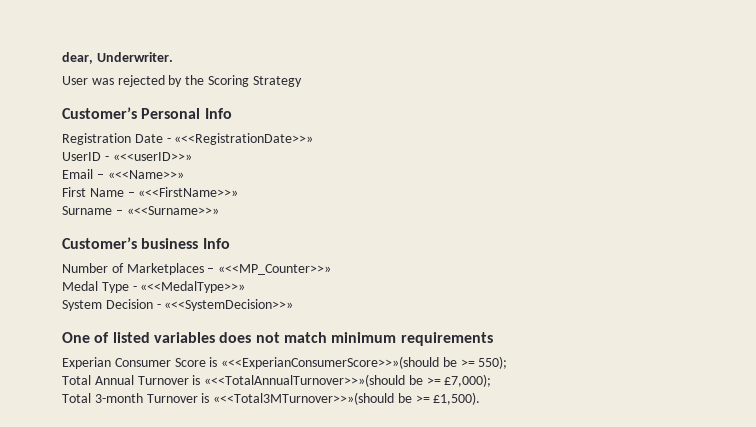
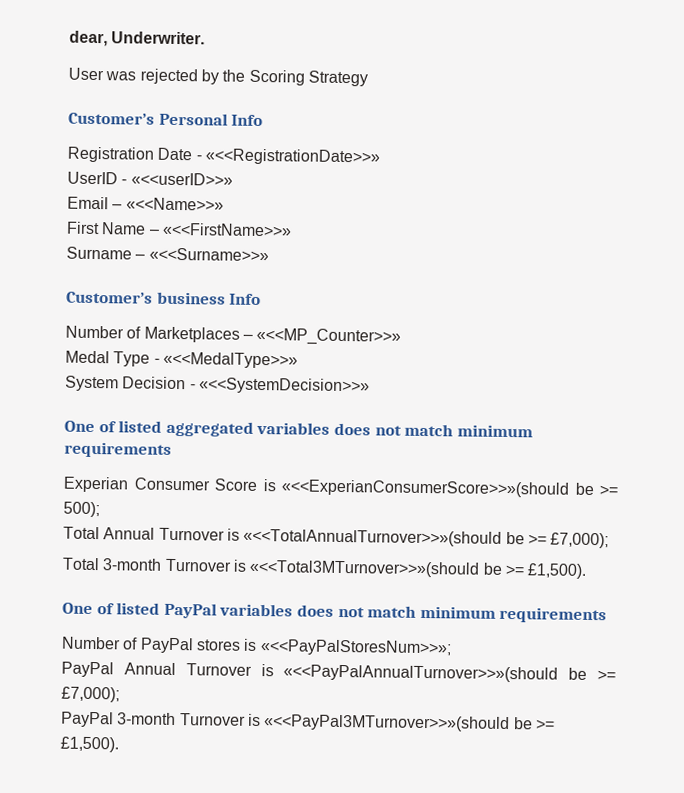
- One of listed variables does not match minimum requirements
+ One of listed aggregated variables does not match minimum requirements
- Experian Consumer Score is «<<ExperianConsumerScore>>»(should be >= 550);
+ Experian Consumer Score is «<<ExperianConsumerScore>>»(should be >= 500);
+ One of listed PayPal variables does not match minimum requirements
+ Number of PayPal stores is «<<PayPalStoresNum>>»;
+ PayPal Annual Turnover is «<<PayPalAnnualTurnover>>»(should be >= £7,000);
+ PayPal 3-month Turnover is «<<PayPal3MTurnover>>»(should be >= £1,500).

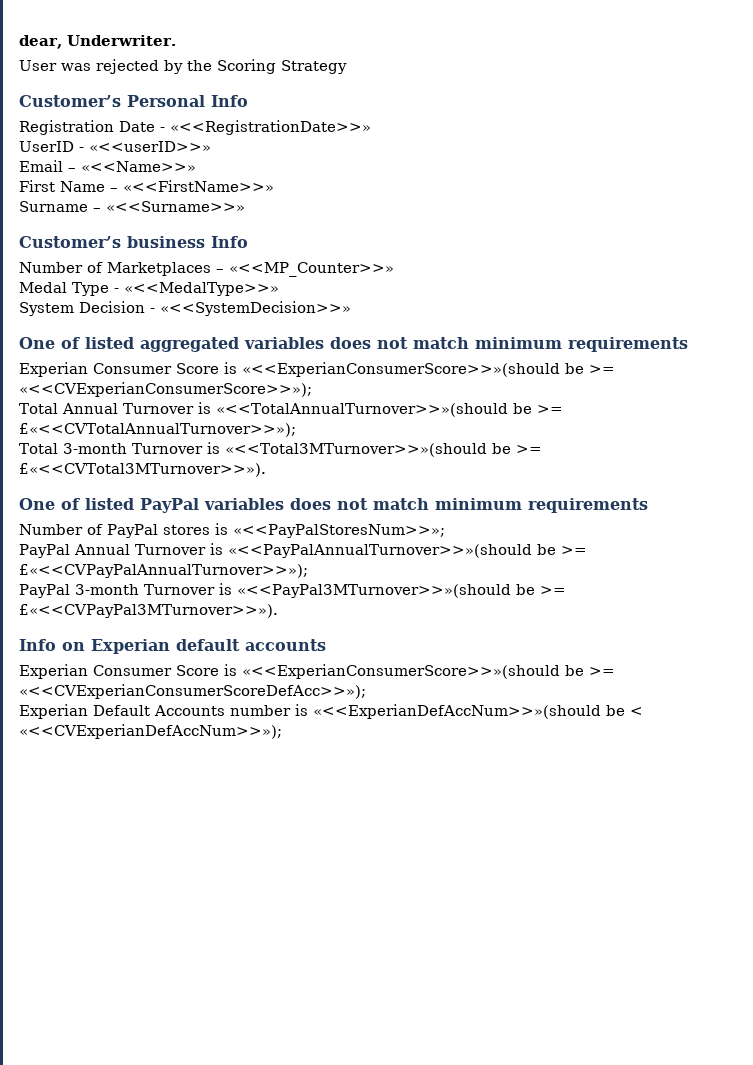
- Experian Consumer Score is «<<ExperianConsumerScore>>»(should be >= 500);
+ Experian Consumer Score is «<<ExperianConsumerScore>>»(should be >= «<<CVExperianConsumerScore>>»);
- Total Annual Turnover is «<<TotalAnnualTurnover>>»(should be >= £7,000);
+ Total Annual Turnover is «<<TotalAnnualTurnover>>»(should be >= £«<<CVTotalAnnualTurnover>>»);
- Total 3-month Turnover is «<<Total3MTurnover>>»(should be >= £1,500).
+ Total 3-month Turnover is «<<Total3MTurnover>>»(should be >= £«<<CVTotal3MTurnover>>»).
- PayPal Annual Turnover is «<<PayPalAnnualTurnover>>»(should be >= £7,000);
+ PayPal Annual Turnover is «<<PayPalAnnualTurnover>>»(should be >= £«<<CVPayPalAnnualTurnover>>»);
- PayPal 3-month Turnover is «<<PayPal3MTurnover>>»(should be >= £1,500).
+ PayPal 3-month Turnover is «<<PayPal3MTurnover>>»(should be >= £«<<CVPayPal3MTurnover>>»).
+ Info on Experian default accounts
+ Experian Consumer Score is «<<ExperianConsumerScore>>»(should be >= «<<CVExperianConsumerScoreDefAcc>>»);
+ Experian Default Accounts number is «<<ExperianDefAccNum>>»(should be < «<<CVExperianDefAccNum>>»);

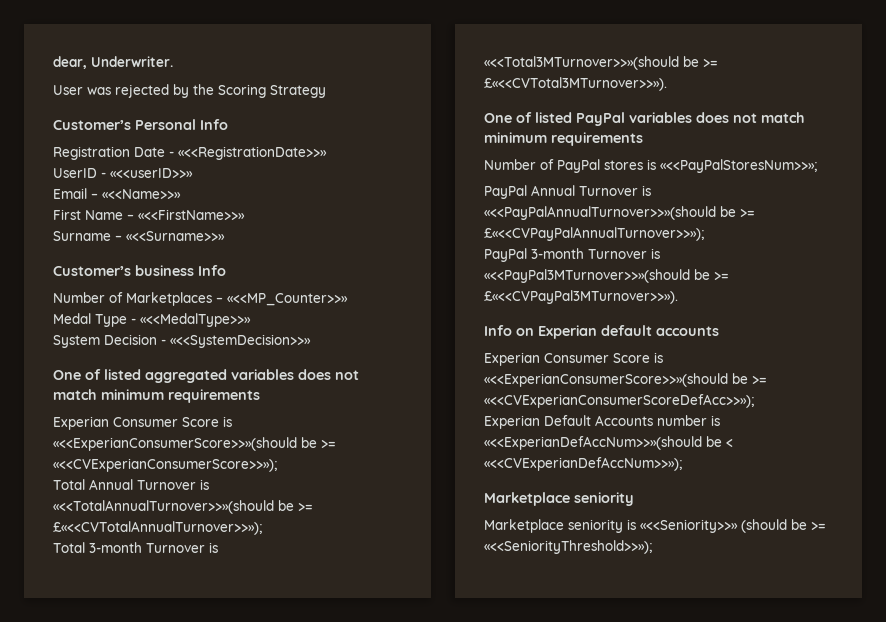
  Experian Default Accounts number is «<<ExperianDefAccNum>>»(should be < «<<CVExperianDefAccNum>>»);
+ Marketplace seniority
+ Marketplace seniority is «<<Seniority>>» (should be >= «<<SeniorityThreshold>>»);

